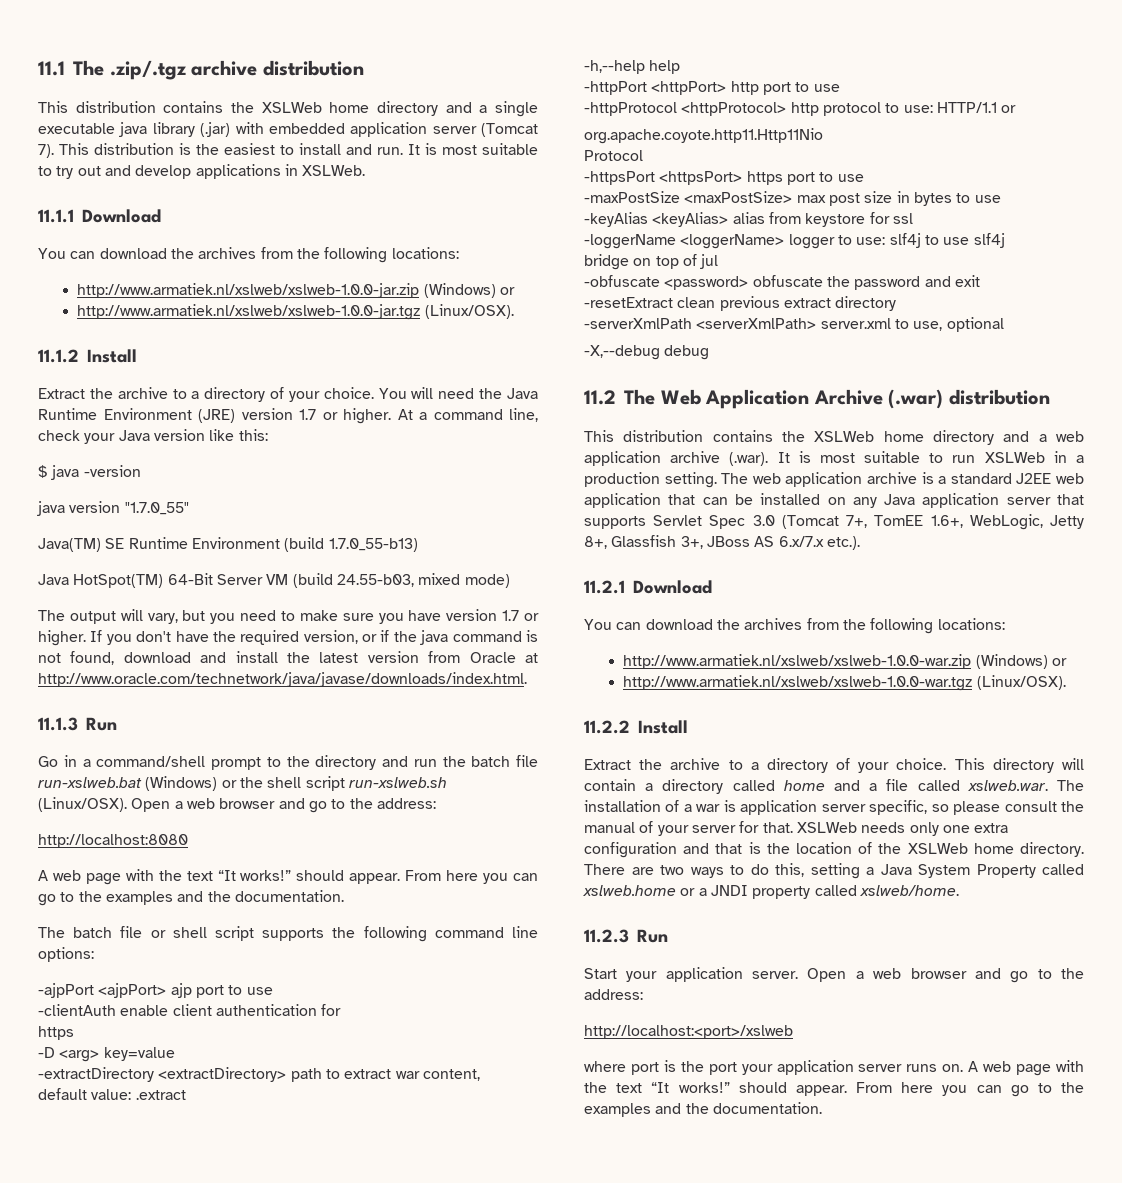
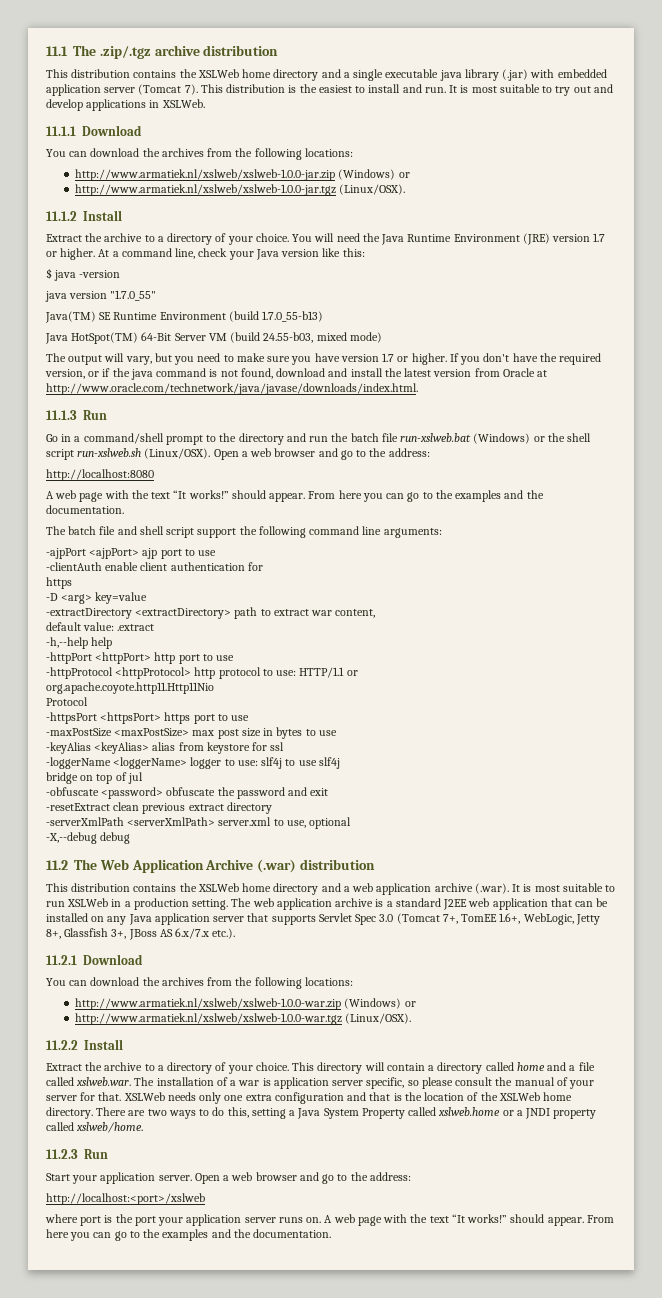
- The batch file or shell script supports the following command line options:
+ The batch file and shell script support the following command line arguments:

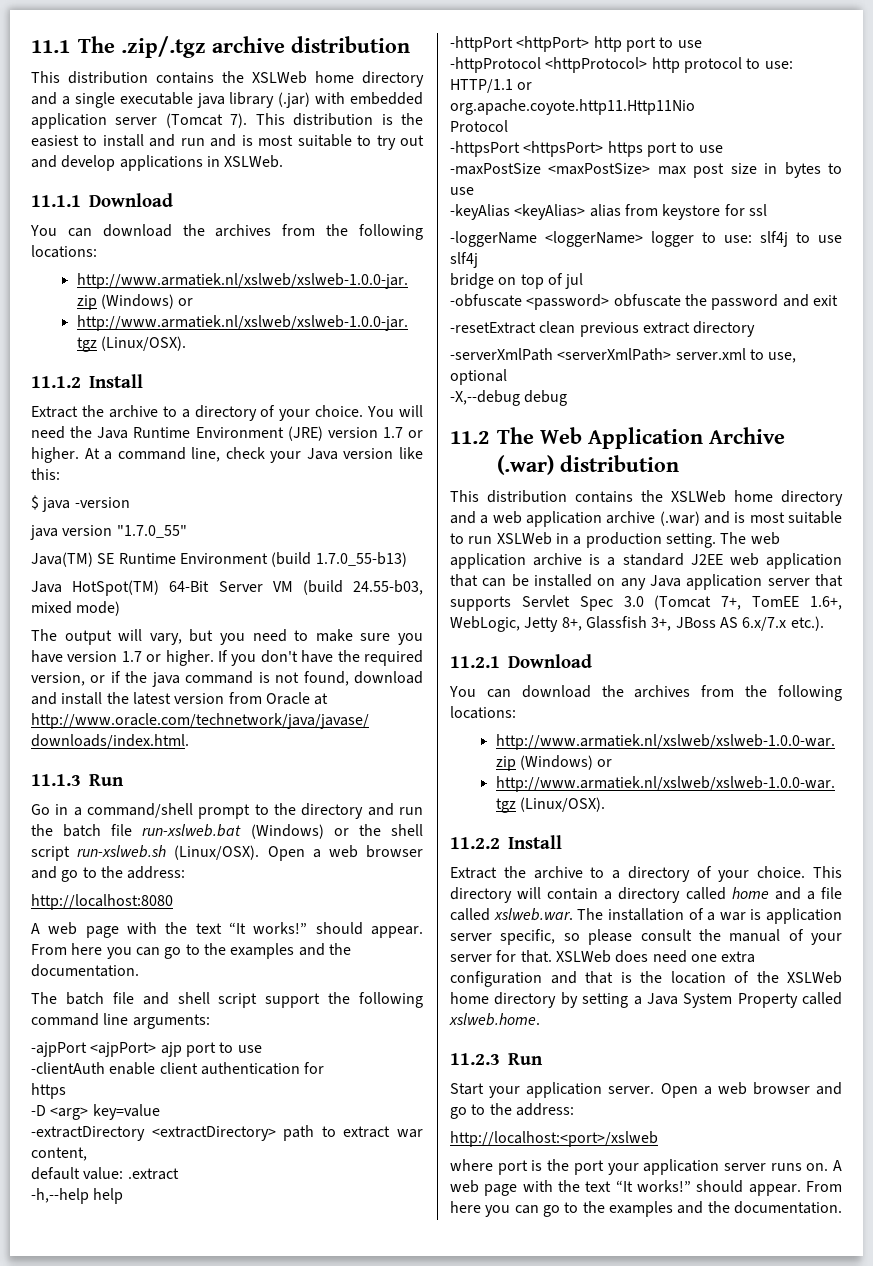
- This distribution is the easiest to install and run. It is most suitable to try out and develop applications in XSLWeb.
+ This distribution is the easiest to install and run and is most suitable to try out and develop applications in XSLWeb.
- This distribution contains the XSLWeb home directory and a web application archive (.war). It is most suitable to run XSLWeb in a production setting.
+ This distribution contains the XSLWeb home directory and a web application archive (.war) and is most suitable to run XSLWeb in a production setting.
- XSLWeb needs only one extra configuration and that is the location of the XSLWeb home directory. There are two ways to do this, setting a Java System Property called xslweb.home or a JNDI property called xslweb/home.
+ XSLWeb does need one extra configuration and that is the location of the XSLWeb home directory by setting a Java System Property called xslweb.home.

